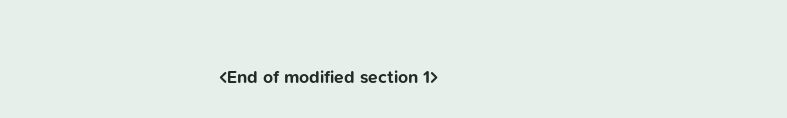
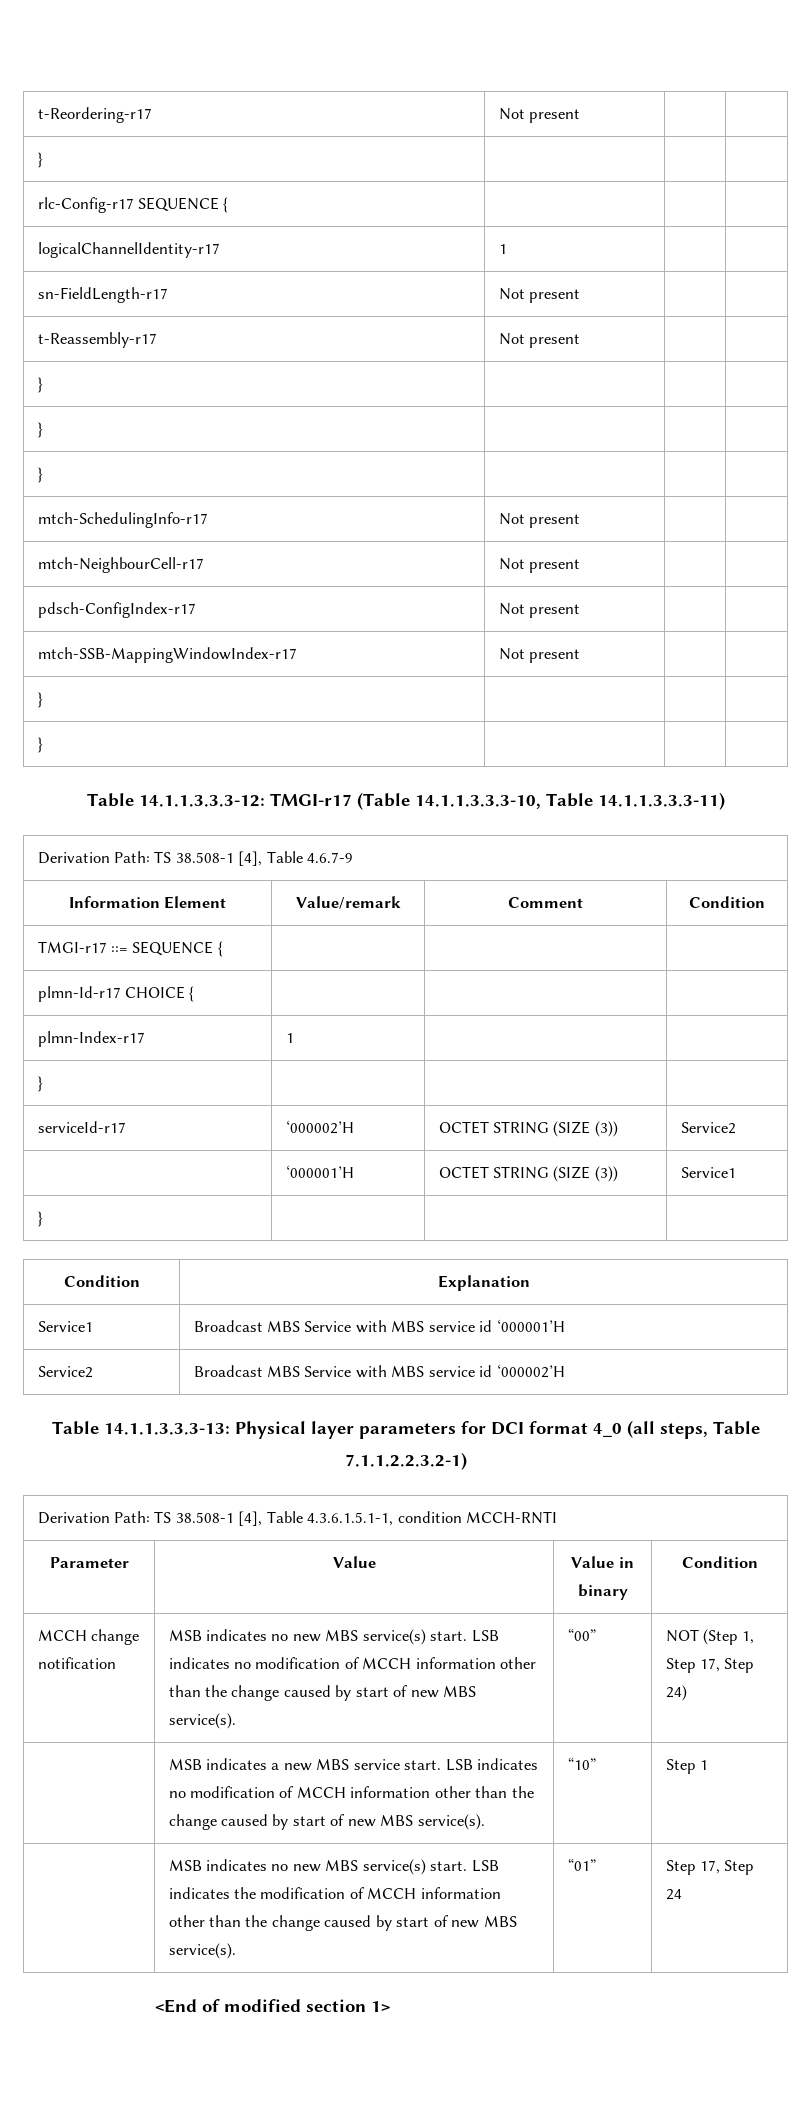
+ t-Reordering-r17 | Not present | |
+ } | | |
+ rlc-Config-r17 SEQUENCE { | | |
+ logicalChannelIdentity-r17 | 1 | |
+ sn-FieldLength-r17 | Not present | |
+ t-Reassembly-r17 | Not present | |
+ } | | |
+ } | | |
+ } | | |
+ mtch-SchedulingInfo-r17 | Not present | |
+ mtch-NeighbourCell-r17 | Not present | |
+ pdsch-ConfigIndex-r17 | Not present | |
+ mtch-SSB-MappingWindowIndex-r17 | Not present | |
+ } | | |
+ } | | |
+ Table 14.1.1.3.3.3-12: TMGI-r17 (Table 14.1.1.3.3.3-10, Table 14.1.1.3.3.3-11)
+ Derivation Path: TS 38.508-1 [4], Table 4.6.7-9
+ Information Element | Value/remark | Comment | Condition
+ TMGI-r17 ::= SEQUENCE { | | |
+ plmn-Id-r17 CHOICE { | | |
+ plmn-Index-r17 | 1 | |
+ } | | |
+ serviceId-r17 | ‘000002’H | OCTET STRING (SIZE (3)) | Service2
+ | ‘000001’H | OCTET STRING (SIZE (3)) | Service1
+ } | | |
+ Condition | Explanation
+ Service1 | Broadcast MBS Service with MBS service id ‘000001’H
+ Service2 | Broadcast MBS Service with MBS service id ‘000002’H
+ Table 14.1.1.3.3.3-13: Physical layer parameters for DCI format 4_0 (all steps, Table 7.1.1.2.2.3.2-1)
+ Derivation Path: TS 38.508-1 [4], Table 4.3.6.1.5.1-1, condition MCCH-RNTI
+ Parameter | Value | Value in binary | Condition
+ MCCH change notification | MSB indicates no new MBS service(s) start. LSB indicates no modification of MCCH information other than the change caused by start of new MBS service(s). | “00” | NOT (Step 1, Step 17, Step 24)
+ | MSB indicates a new MBS service start. LSB indicates no modification of MCCH information other than the change caused by start of new MBS service(s). | “10” | Step 1
+ | MSB indicates no new MBS service(s) start. LSB indicates the modification of MCCH information other than the change caused by start of new MBS service(s). | “01” | Step 17, Step 24

